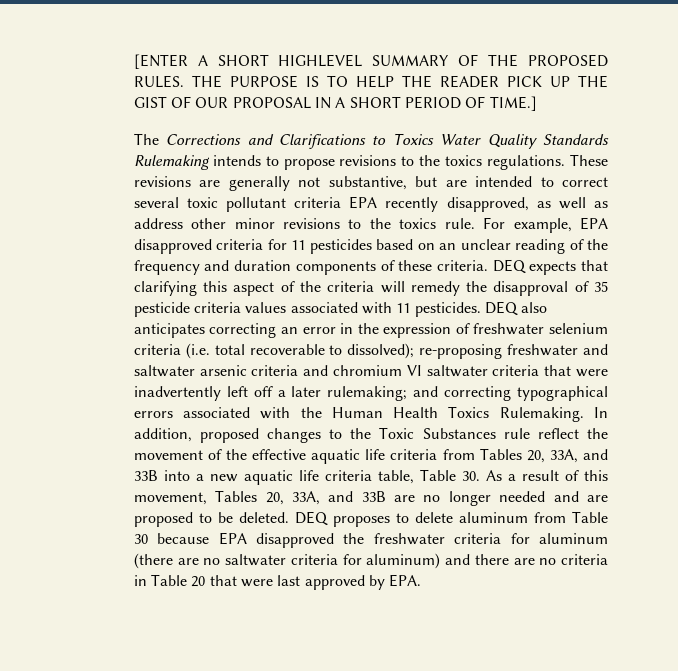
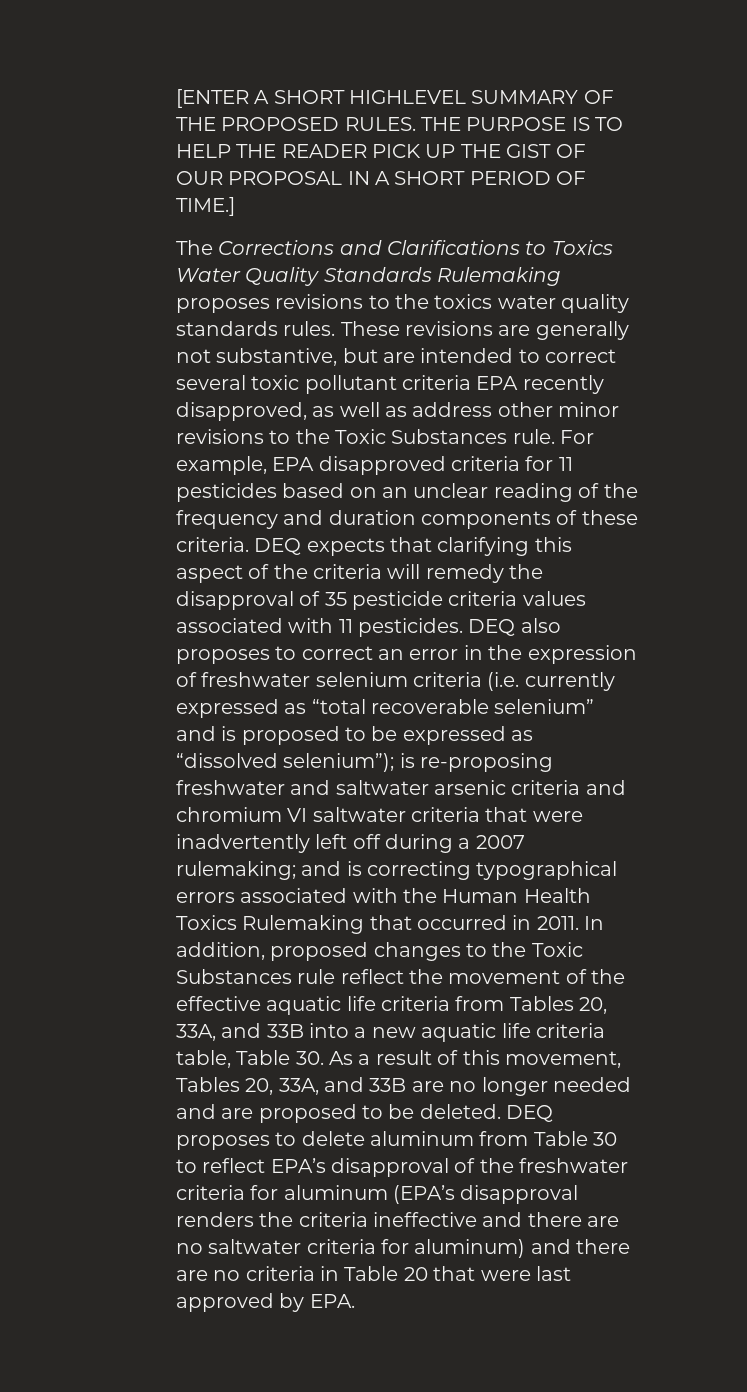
- The Corrections and Clarifications to Toxics Water Quality Standards Rulemaking intends to propose revisions to the toxics regulations.
+ The Corrections and Clarifications to Toxics Water Quality Standards Rulemaking proposes revisions to the toxics water quality standards rules.
- These revisions are generally not substantive, but are intended to correct several toxic pollutant criteria EPA recently disapproved, as well as address other minor revisions to the toxics rule.
+ These revisions are generally not substantive, but are intended to correct several toxic pollutant criteria EPA recently disapproved, as well as address other minor revisions to the Toxic Substances rule.
- DEQ also anticipates correcting an error in the expression of freshwater selenium criteria (i.e. total recoverable to dissolved); re-proposing freshwater and saltwater arsenic criteria and chromium VI saltwater criteria that were inadvertently left off a later rulemaking; and correcting typographical errors associated with the Human Health Toxics Rulemaking.
+ DEQ also proposes to correct an error in the expression of freshwater selenium criteria (i.e. currently expressed as “total recoverable selenium” and is proposed to be expressed as “dissolved selenium”); is re-proposing freshwater and saltwater arsenic criteria and chromium VI saltwater criteria that were inadvertently left off during a 2007 rulemaking; and is correcting typographical errors associated with the Human Health Toxics Rulemaking that occurred in 2011.
- DEQ proposes to delete aluminum from Table 30 because EPA disapproved the freshwater criteria for aluminum (there are no saltwater criteria for aluminum) and there are no criteria in Table 20 that were last approved by EPA.
+ DEQ proposes to delete aluminum from Table 30 to reflect EPA’s disapproval of the freshwater criteria for aluminum (EPA’s disapproval renders the criteria ineffective and there are no saltwater criteria for aluminum) and there are no criteria in Table 20 that were last approved by EPA.

